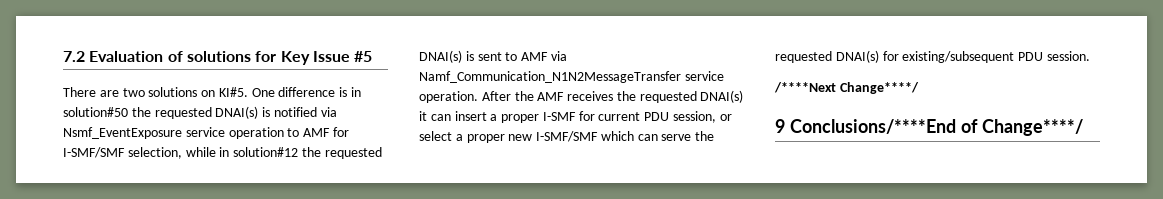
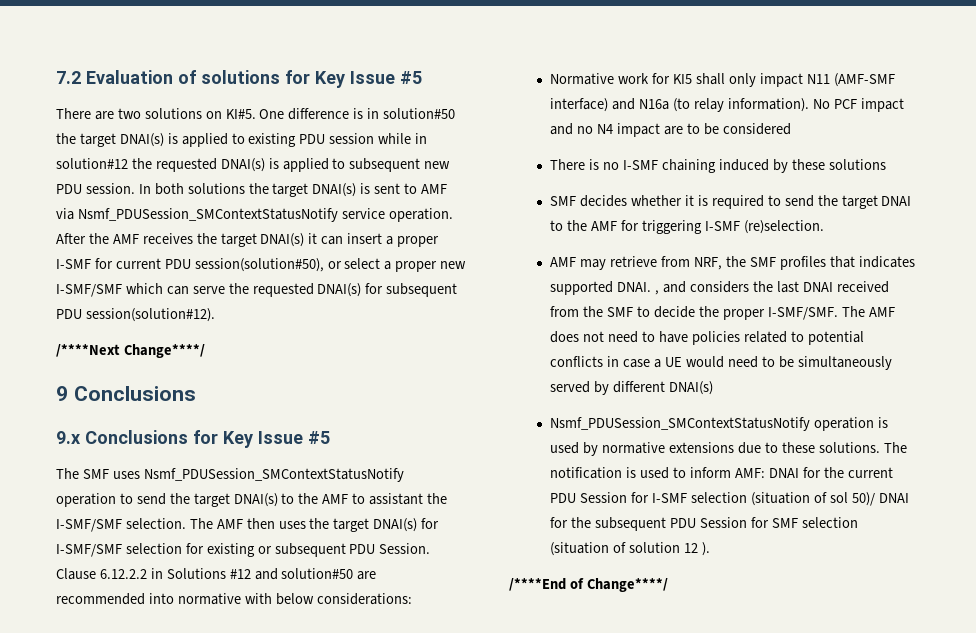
- One difference is in solution#50 the requested DNAI(s) is notified via Nsmf_EventExposure service operation to AMF for I-SMF/SMF selection, while in solution#12 the requested DNAI(s) is sent to AMF via Namf_Communication_N1N2MessageTransfer service operation.
+ One difference is in solution#50 the target DNAI(s) is applied to existing PDU session while in solution#12 the requested DNAI(s) is applied to subsequent new PDU session. In both solutions the target DNAI(s) is sent to AMF via Nsmf_PDUSession_SMContextStatusNotify service operation.
- After the AMF receives the requested DNAI(s) it can insert a proper I-SMF for current PDU session, or select a proper new I-SMF/SMF which can serve the requested DNAI(s) for existing/subsequent PDU session.
+ After the AMF receives the target DNAI(s) it can insert a proper I-SMF for current PDU session(solution#50), or select a proper new I-SMF/SMF which can serve the requested DNAI(s) for subsequent PDU session(solution#12).
- 9 Conclusions/****End of Change****/
+ 9 Conclusions
+ 9.x Conclusions for Key Issue #5
+ The SMF uses Nsmf_PDUSession_SMContextStatusNotify operation to send the target DNAI(s) to the AMF to assistant the I-SMF/SMF selection. The AMF then uses the target DNAI(s) for I-SMF/SMF selection for existing or subsequent PDU Session. Clause 6.12.2.2 in Solutions #12 and solution#50 are recommended into normative with below considerations:
+ Normative work for KI5 shall only impact N11 (AMF-SMF interface) and N16a (to relay information). No PCF impact and no N4 impact are to be considered
+ There is no I-SMF chaining induced by these solutions
+ SMF decides whether it is required to send the target DNAI to the AMF for triggering I-SMF (re)selection.
+ AMF may retrieve from NRF, the SMF profiles that indicates supported DNAI. , and considers the last DNAI received from the SMF to decide the proper I-SMF/SMF. The AMF does not need to have policies related to potential conflicts in case a UE would need to be simultaneously served by different DNAI(s)
+ Nsmf_PDUSession_SMContextStatusNotify operation is used by normative extensions due to these solutions. The notification is used to inform AMF: DNAI for the current PDU Session for I-SMF selection (situation of sol 50)/ DNAI for the subsequent PDU Session for SMF selection (situation of solution 12 ).
+ /****End of Change****/

